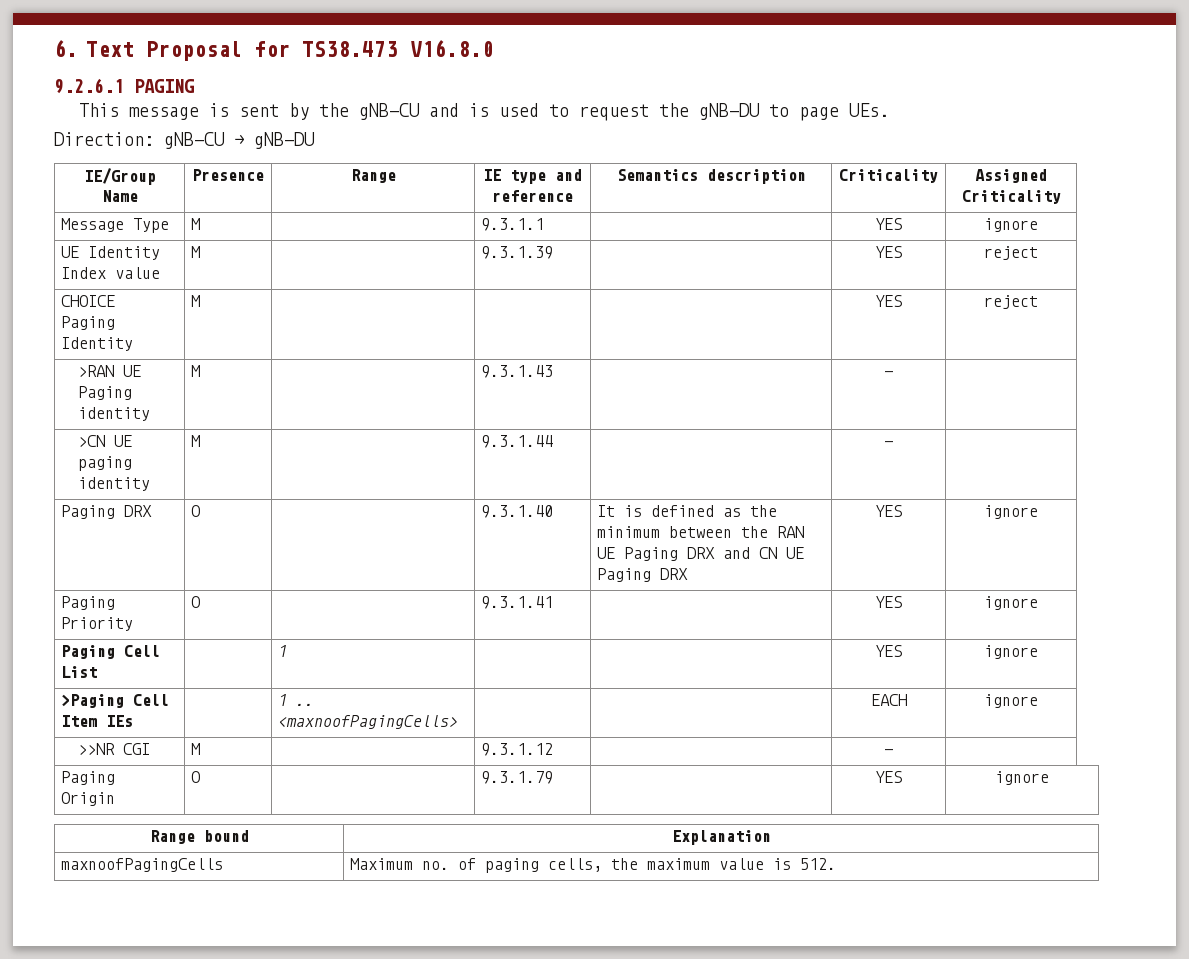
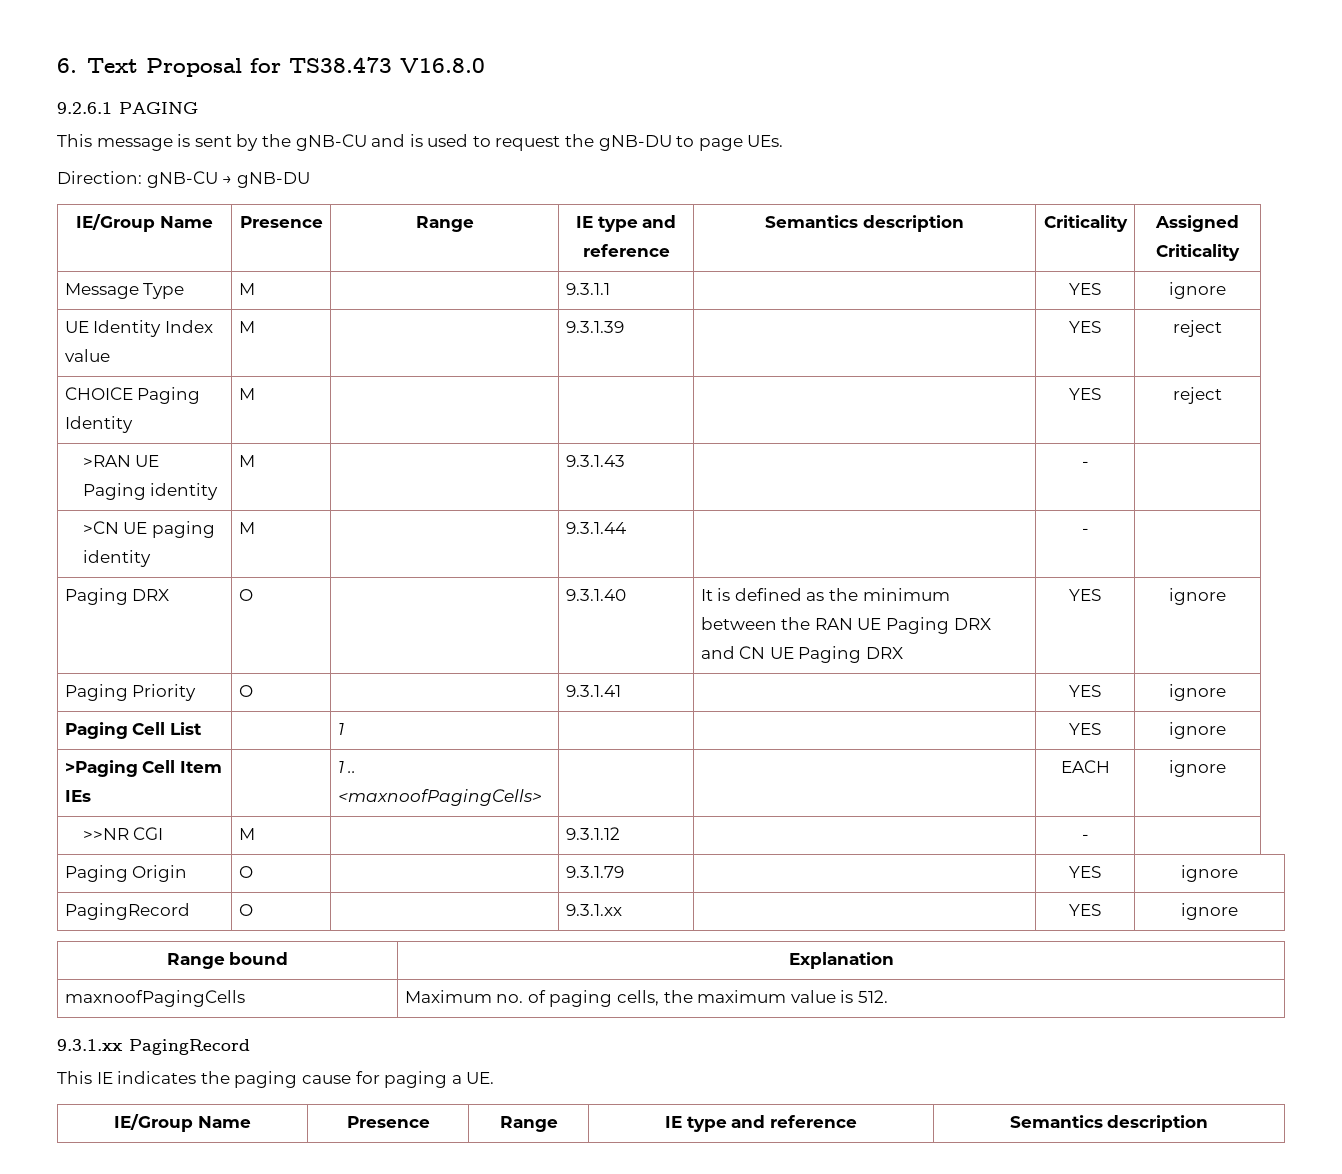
+ PagingRecord | O | | 9.3.1.xx | | YES | ignore
+ 9.3.1.xx PagingRecord
+ This IE indicates the paging cause for paging a UE.
+ IE/Group Name | Presence | Range | IE type and reference | Semantics description

